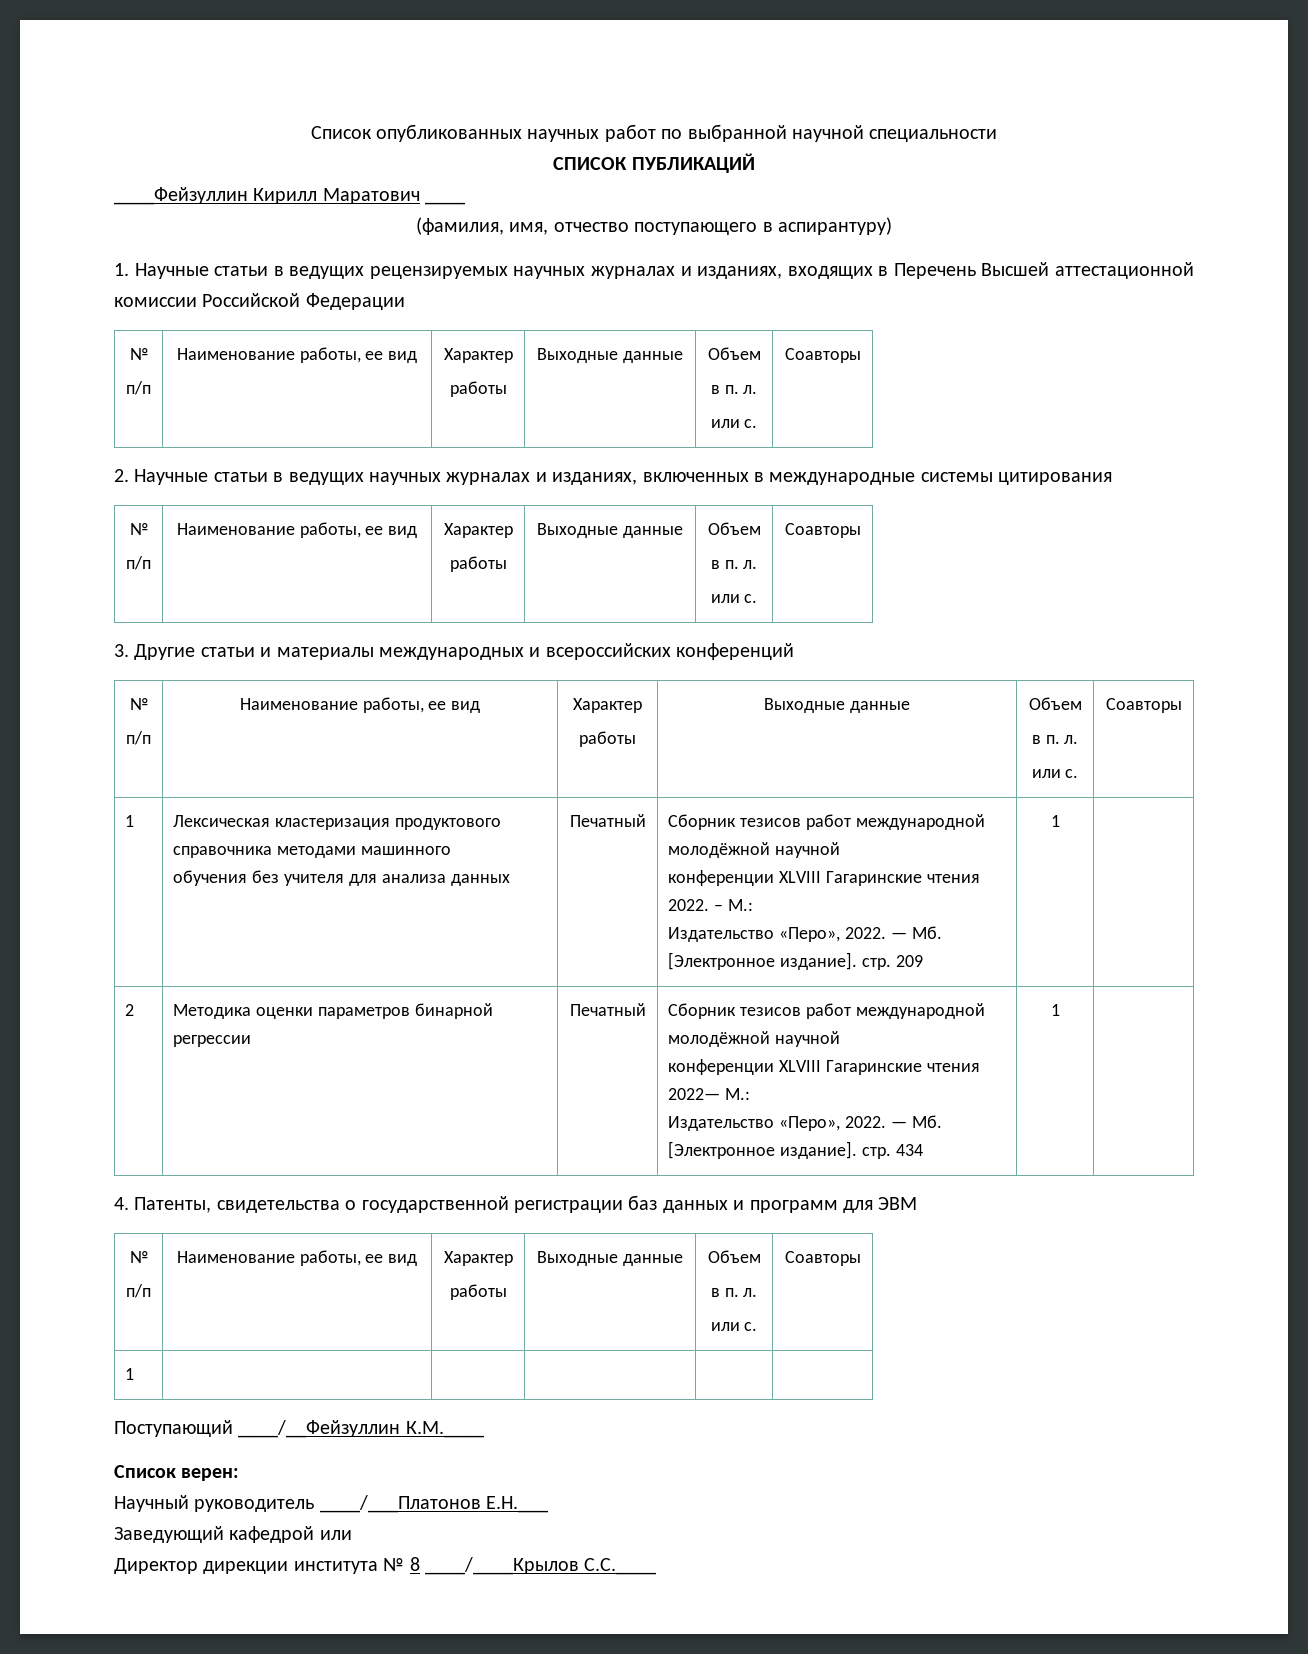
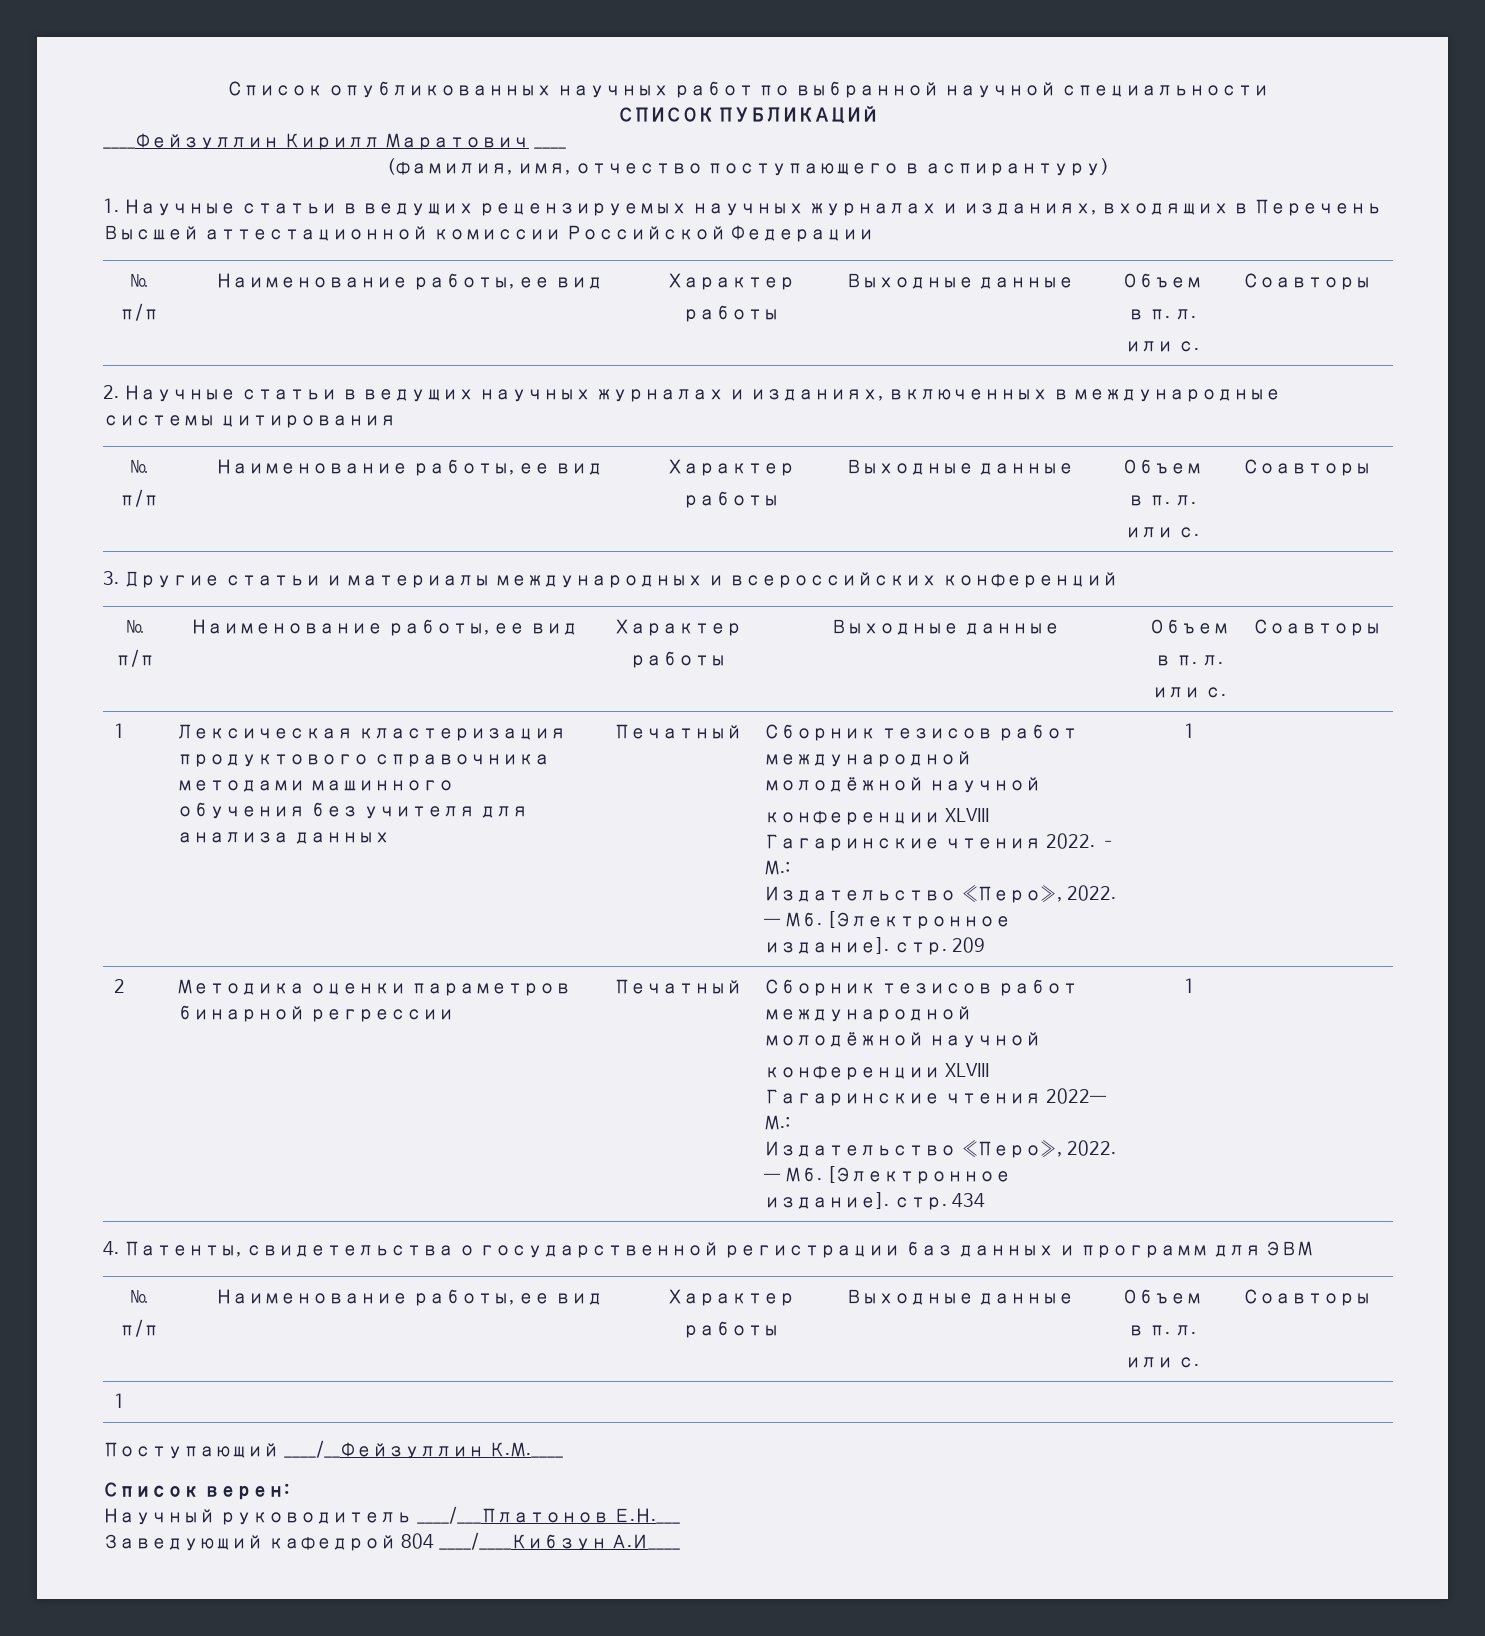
- Заведующий кафедрой или
- Директор дирекции института № 8 ____/____Крылов С.С.____
+ Заведующий кафедрой 804 ____/____Кибзун А.И____

